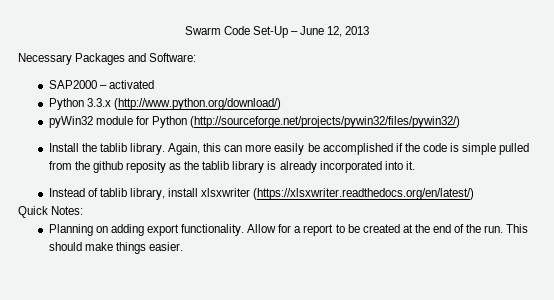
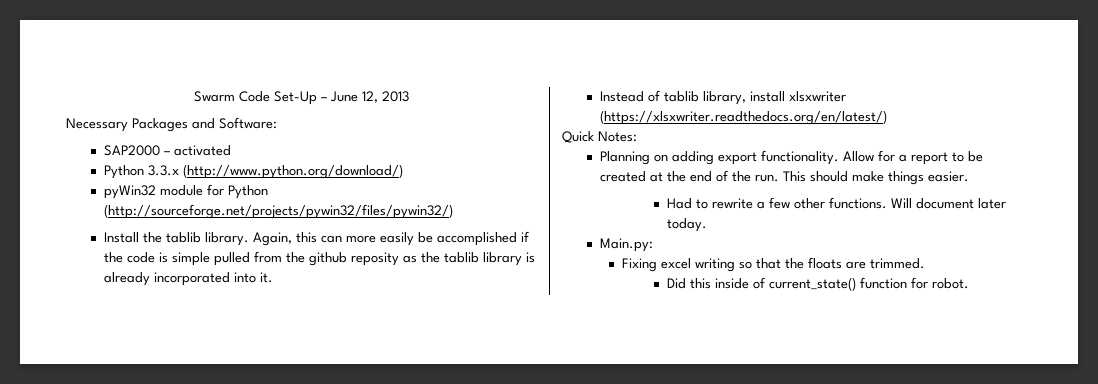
+ Had to rewrite a few other functions. Will document later today.
+ Main.py:
+ Fixing excel writing so that the floats are trimmed.
+ Did this inside of current_state() function for robot.

